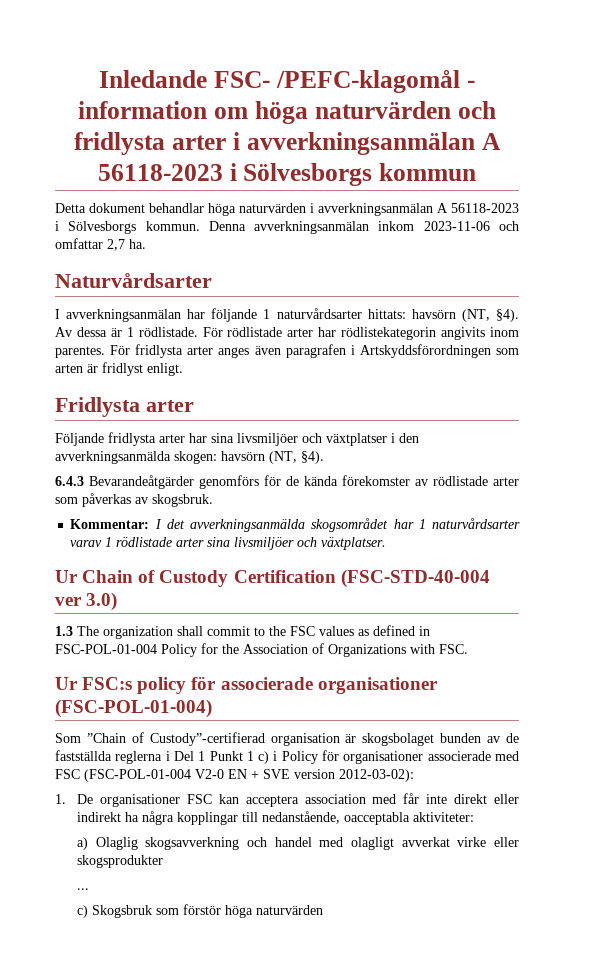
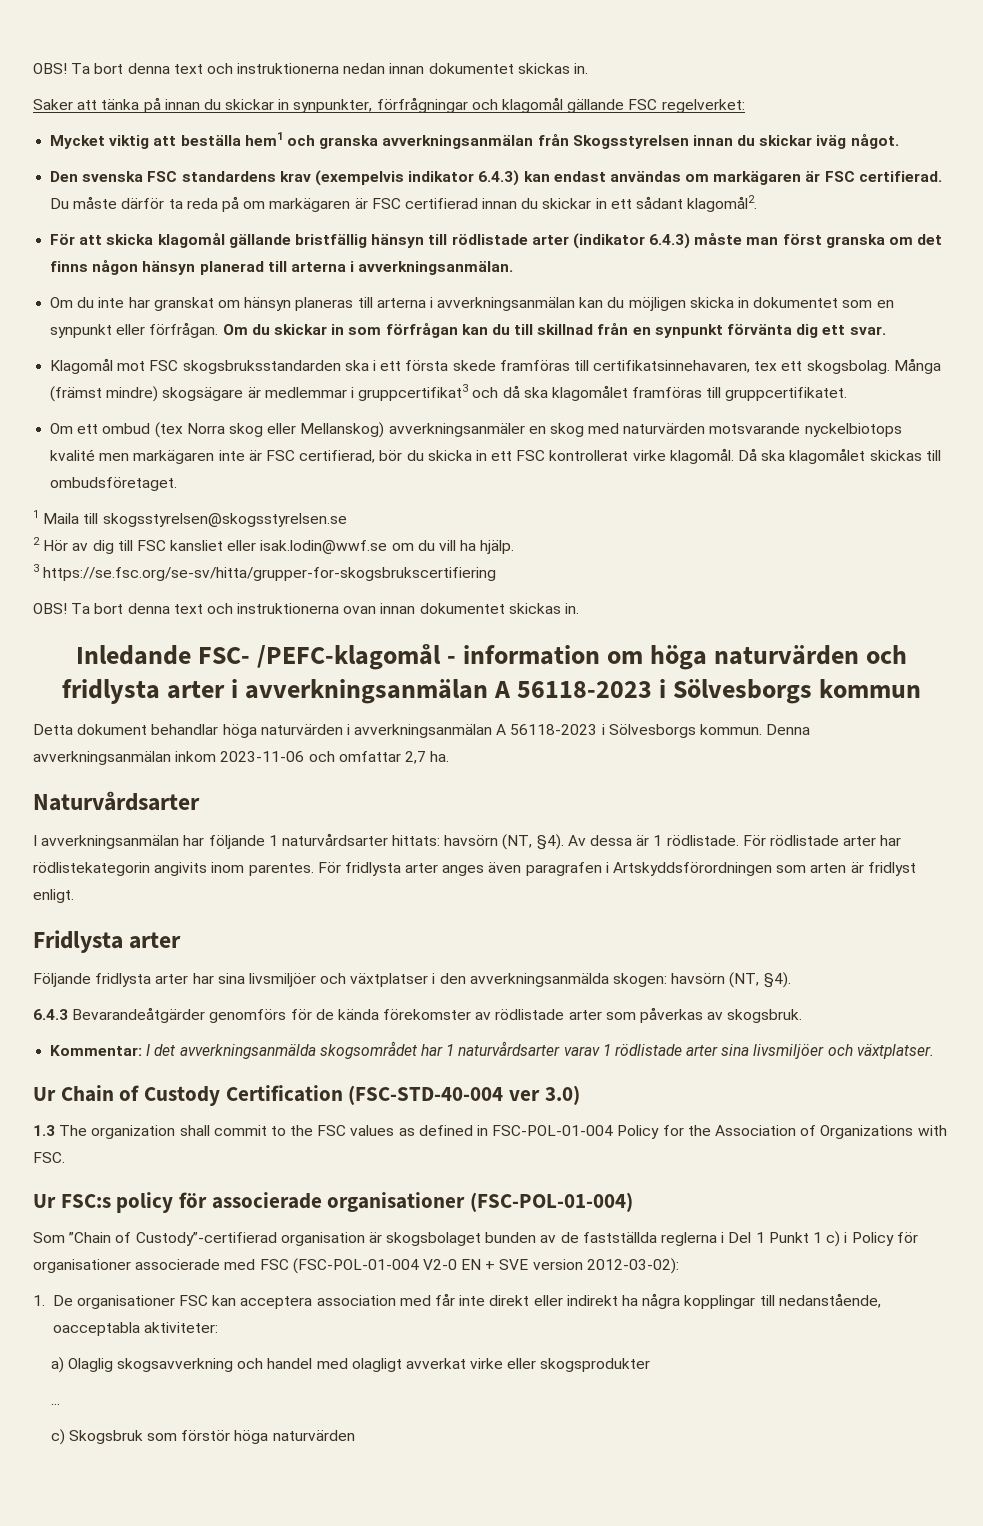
+ OBS! Ta bort denna text och instruktionerna nedan innan dokumentet skickas in.
+ Saker att tänka på innan du skickar in synpunkter, förfrågningar och klagomål gällande FSC regelverket:
+ Mycket viktig att beställa hem1 och granska avverkningsanmälan från Skogsstyrelsen innan du skickar iväg något.
+ Den svenska FSC standardens krav (exempelvis indikator 6.4.3) kan endast användas om markägaren är FSC certifierad. Du måste därför ta reda på om markägaren är FSC certifierad innan du skickar in ett sådant klagomål2.
+ För att skicka klagomål gällande bristfällig hänsyn till rödlistade arter (indikator 6.4.3) måste man först granska om det finns någon hänsyn planerad till arterna i avverkningsanmälan.
+ Om du inte har granskat om hänsyn planeras till arterna i avverkningsanmälan kan du möjligen skicka in dokumentet som en synpunkt eller förfrågan. Om du skickar in som förfrågan kan du till skillnad från en synpunkt förvänta dig ett svar.
+ Klagomål mot FSC skogsbruksstandarden ska i ett första skede framföras till certifikatsinnehavaren, tex ett skogsbolag. Många (främst mindre) skogsägare är medlemmar i gruppcertifikat3 och då ska klagomålet framföras till gruppcertifikatet.
+ Om ett ombud (tex Norra skog eller Mellanskog) avverkningsanmäler en skog med naturvärden motsvarande nyckelbiotops kvalité men markägaren inte är FSC certifierad, bör du skicka in ett FSC kontrollerat virke klagomål. Då ska klagomålet skickas till ombudsföretaget.
+ 1 Maila till skogsstyrelsen@skogsstyrelsen.se
+ 2 Hör av dig till FSC kansliet eller isak.lodin@wwf.se om du vill ha hjälp.
+ 3 https://se.fsc.org/se-sv/hitta/grupper-for-skogsbrukscertifiering
+ OBS! Ta bort denna text och instruktionerna ovan innan dokumentet skickas in.

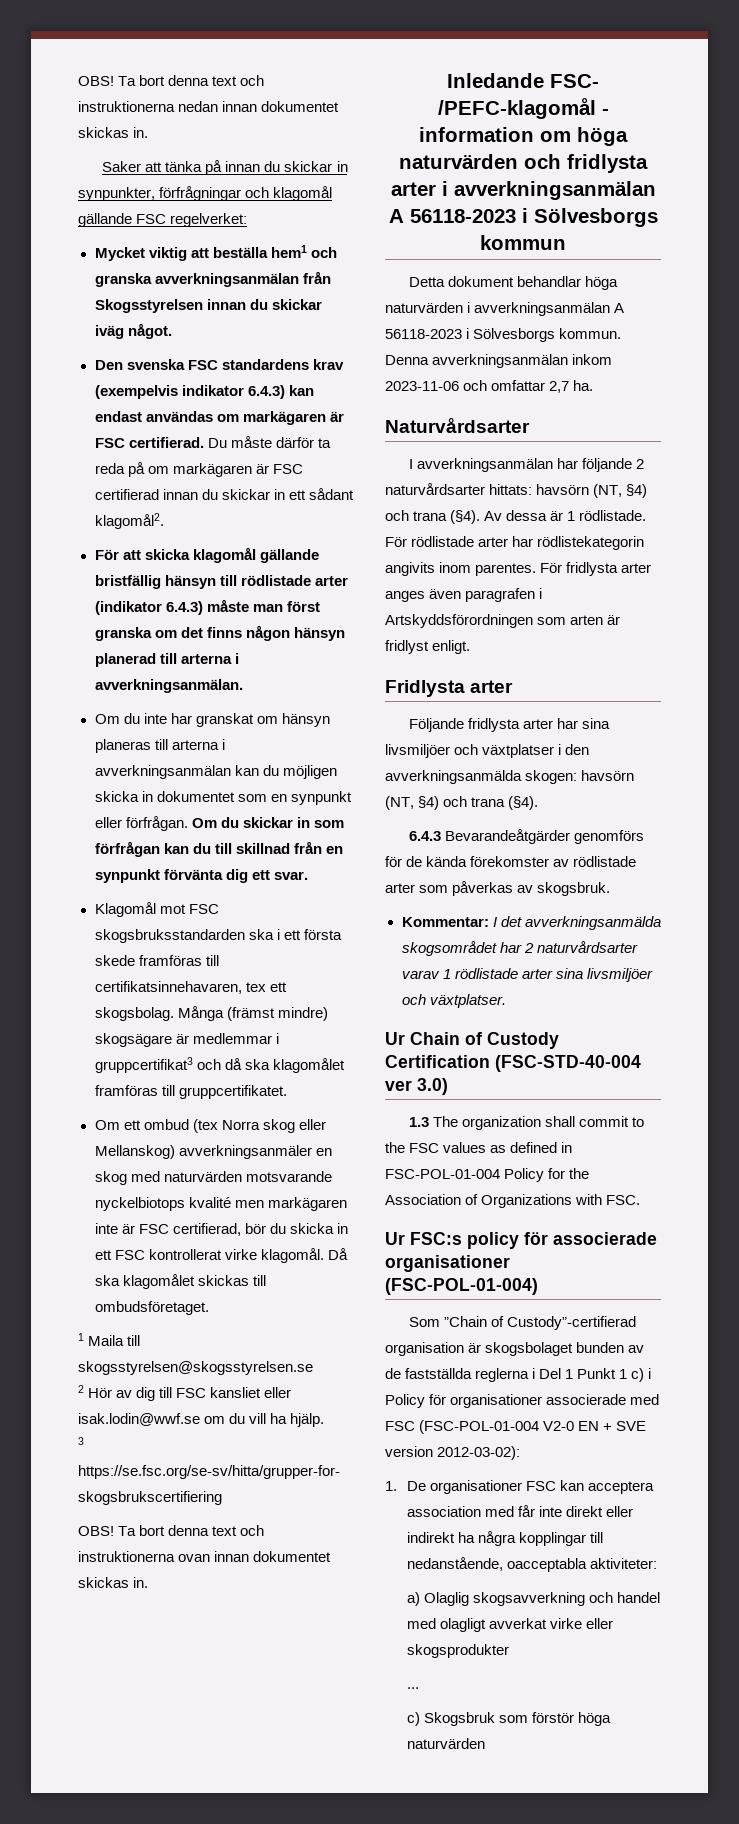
- I avverkningsanmälan har följande 1 naturvårdsarter hittats: havsörn (NT, §4).
+ I avverkningsanmälan har följande 2 naturvårdsarter hittats: havsörn (NT, §4) och trana (§4).
- Följande fridlysta arter har sina livsmiljöer och växtplatser i den avverkningsanmälda skogen: havsörn (NT, §4).
+ Följande fridlysta arter har sina livsmiljöer och växtplatser i den avverkningsanmälda skogen: havsörn (NT, §4) och trana (§4).
- Kommentar: I det avverkningsanmälda skogsområdet har 1 naturvårdsarter varav 1 rödlistade arter sina livsmiljöer och växtplatser.
+ Kommentar: I det avverkningsanmälda skogsområdet har 2 naturvårdsarter varav 1 rödlistade arter sina livsmiljöer och växtplatser.

